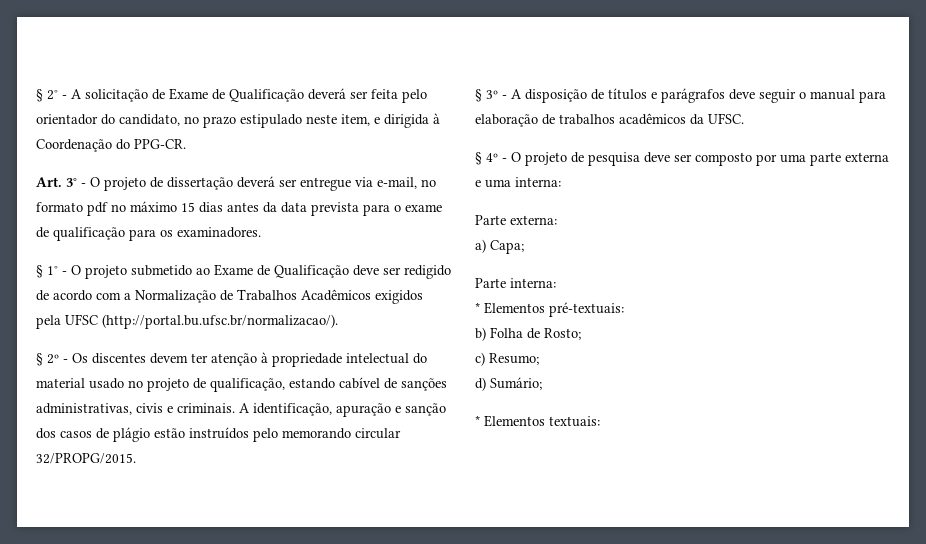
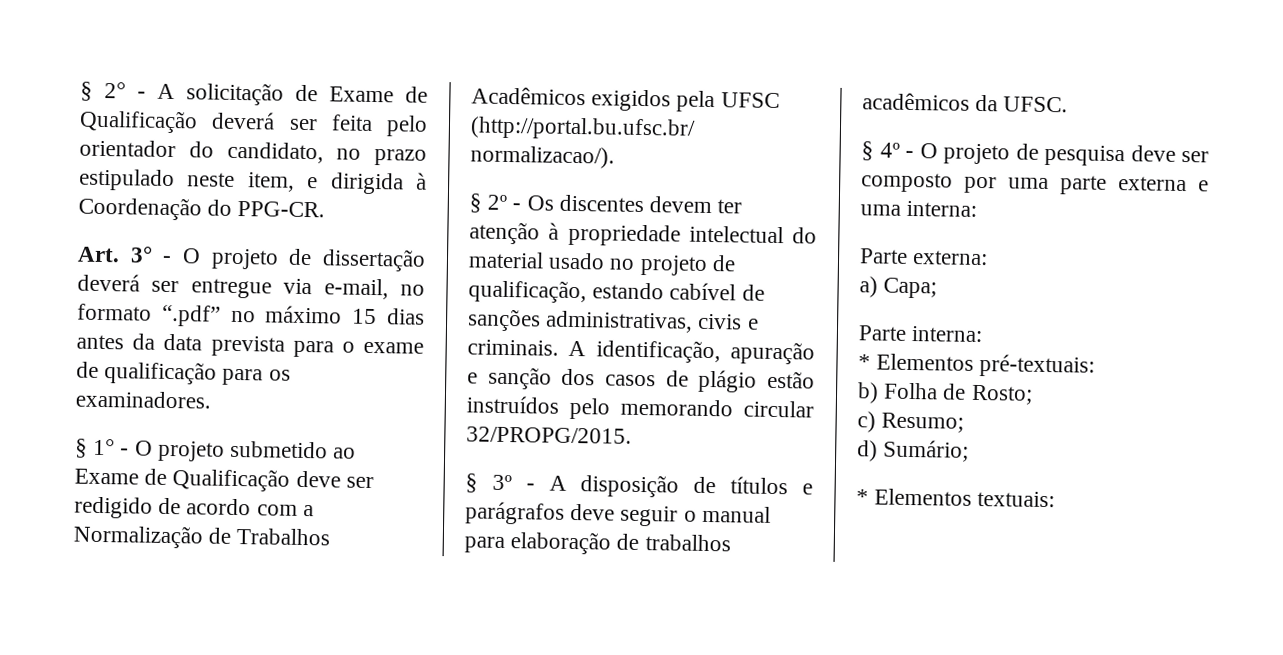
- Art. 3° - O projeto de dissertação deverá ser entregue via e-mail, no formato pdf no máximo 15 dias antes da data prevista para o exame de qualificação para os examinadores.
+ Art. 3° - O projeto de dissertação deverá ser entregue via e-mail, no formato “.pdf” no máximo 15 dias antes da data prevista para o exame de qualificação para os examinadores.

